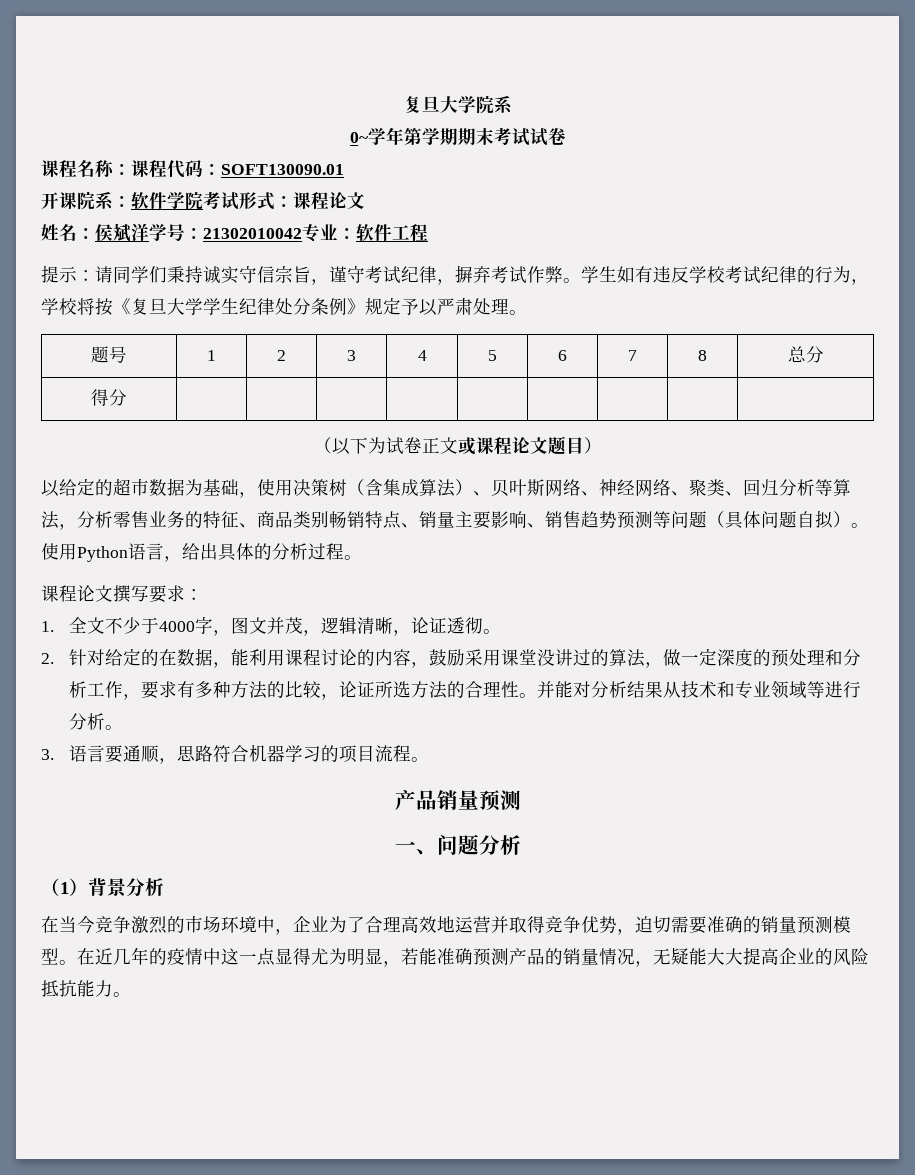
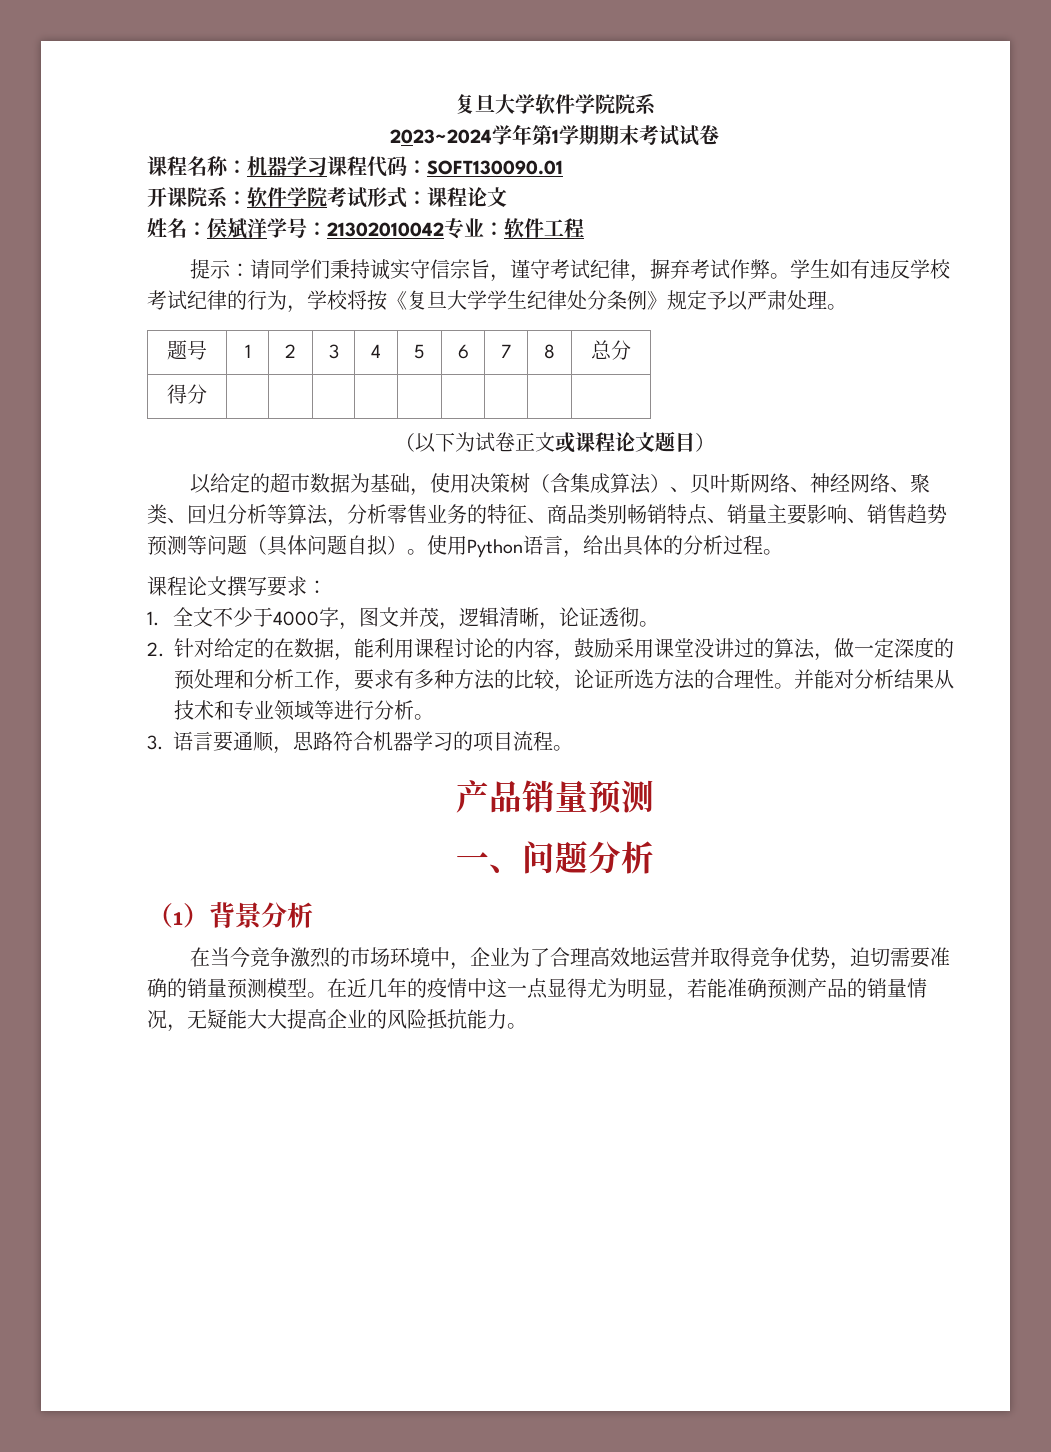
- 复旦大学院系
+ 复旦大学软件学院院系
- 0~学年第学期期末考试试卷
+ 2023~2024学年第1学期期末考试试卷
- 课程名称：课程代码：SOFT130090.01
+ 课程名称：机器学习课程代码：SOFT130090.01

